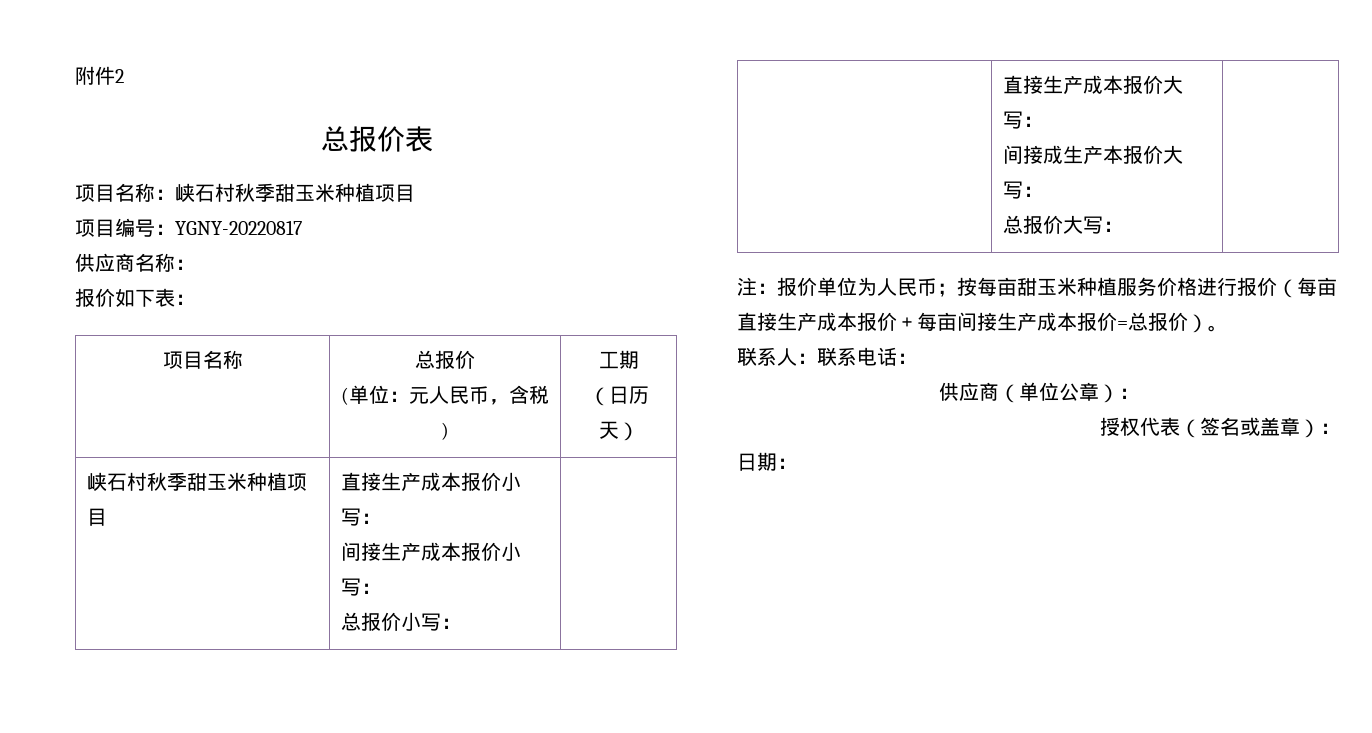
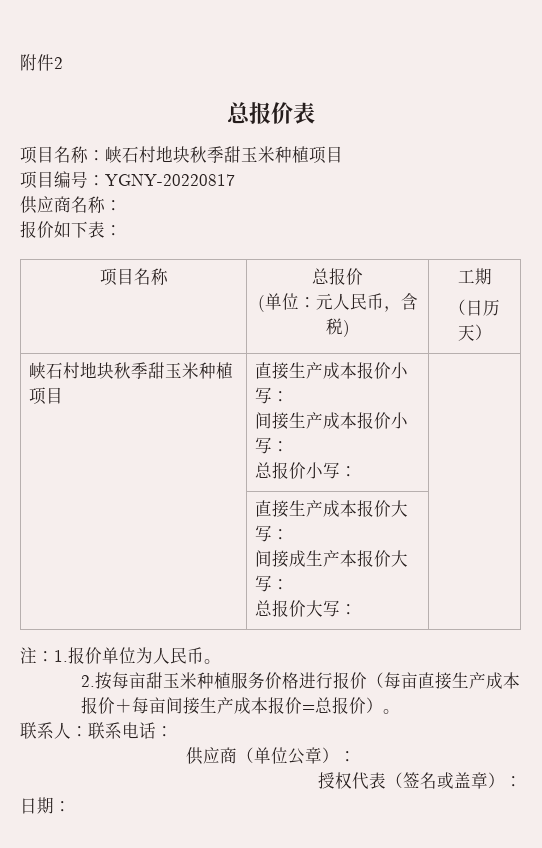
- 项目名称：峡石村秋季甜玉米种植项目
+ 项目名称：峡石村地块秋季甜玉米种植项目
- 峡石村秋季甜玉米种植项目 | 直接生产成本报价小写：
+ 峡石村地块秋季甜玉米种植项目 | 直接生产成本报价小写：
- 注：报价单位为人民币；按每亩甜玉米种植服务价格进行报价（每亩直接生产成本报价＋每亩间接生产成本报价=总报价）。
+ 注：1.报价单位为人民币。
+ 2.按每亩甜玉米种植服务价格进行报价（每亩直接生产成本报价＋每亩间接生产成本报价=总报价）。

